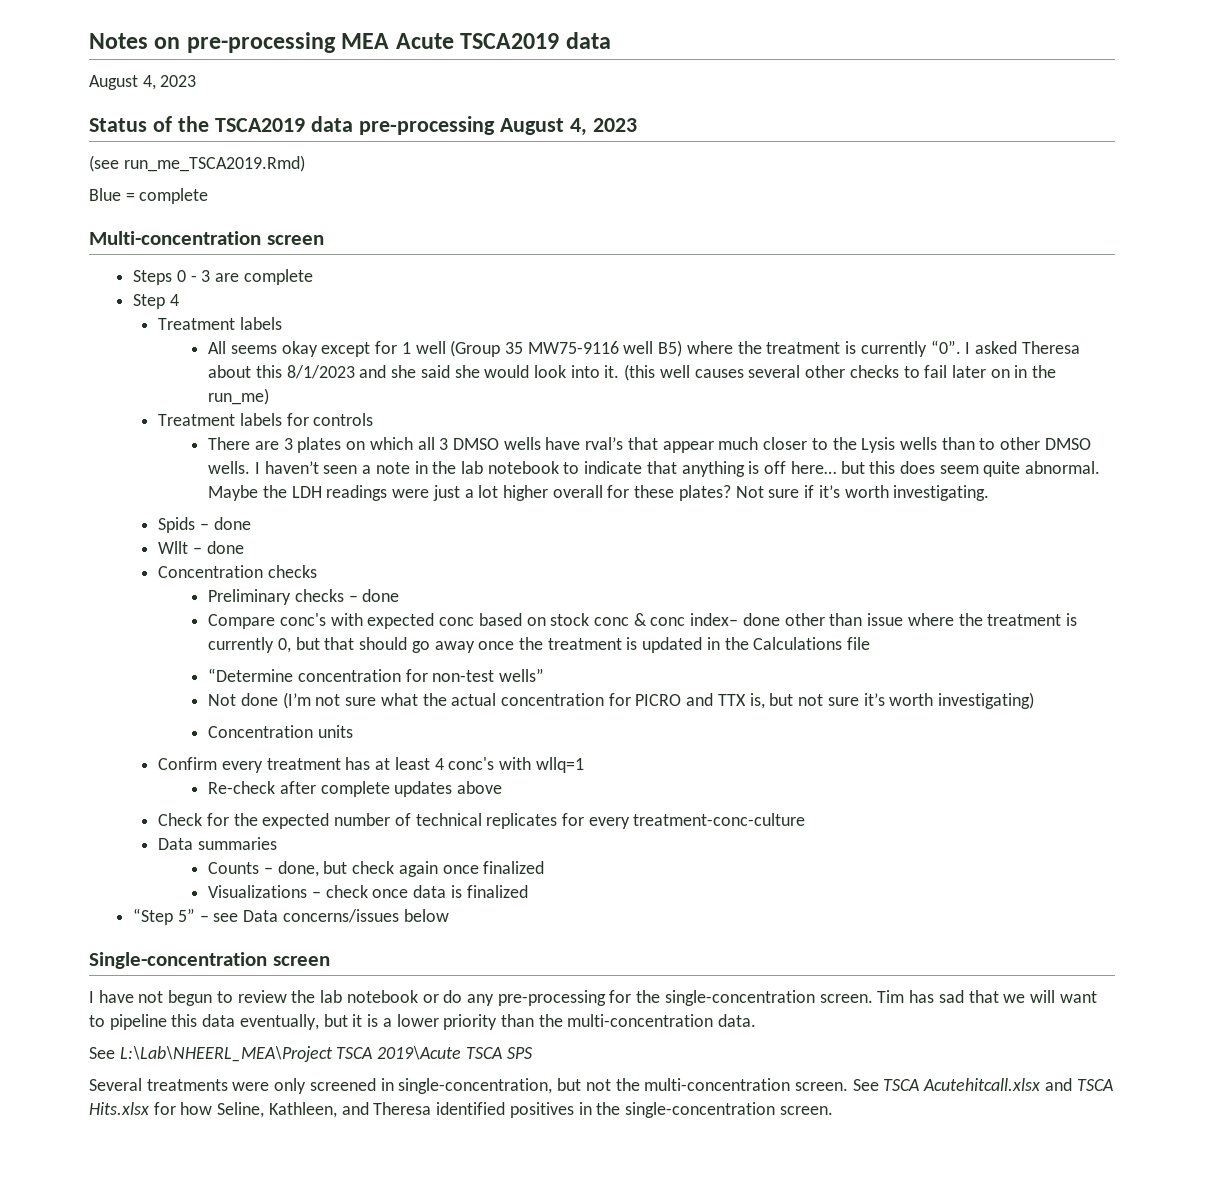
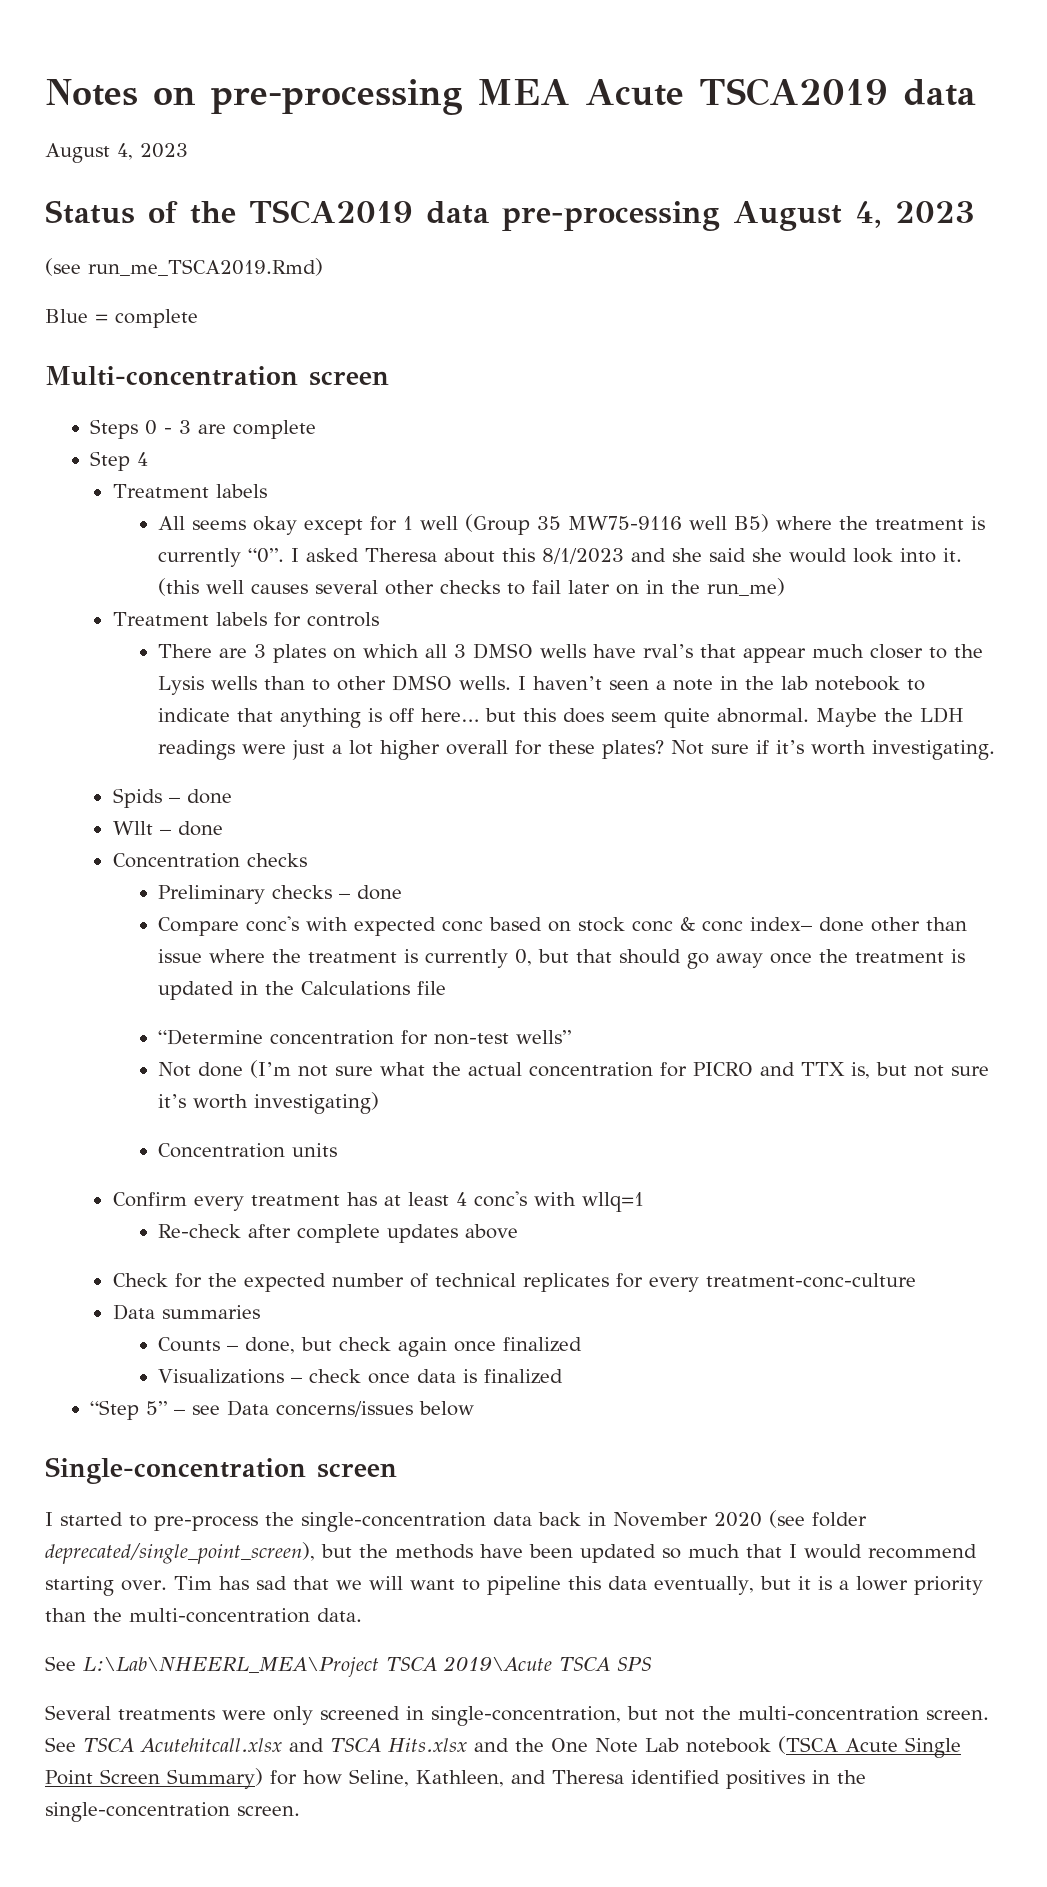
- I have not begun to review the lab notebook or do any pre-processing for the single-concentration screen.
+ I started to pre-process the single-concentration data back in November 2020 (see folder deprecated/single_point_screen), but the methods have been updated so much that I would recommend starting over.
- See TSCA Acutehitcall.xlsx and TSCA Hits.xlsx for how Seline, Kathleen, and Theresa identified positives in the single-concentration screen.
+ See TSCA Acutehitcall.xlsx and TSCA Hits.xlsx and the One Note Lab notebook (TSCA Acute Single Point Screen Summary) for how Seline, Kathleen, and Theresa identified positives in the single-concentration screen.

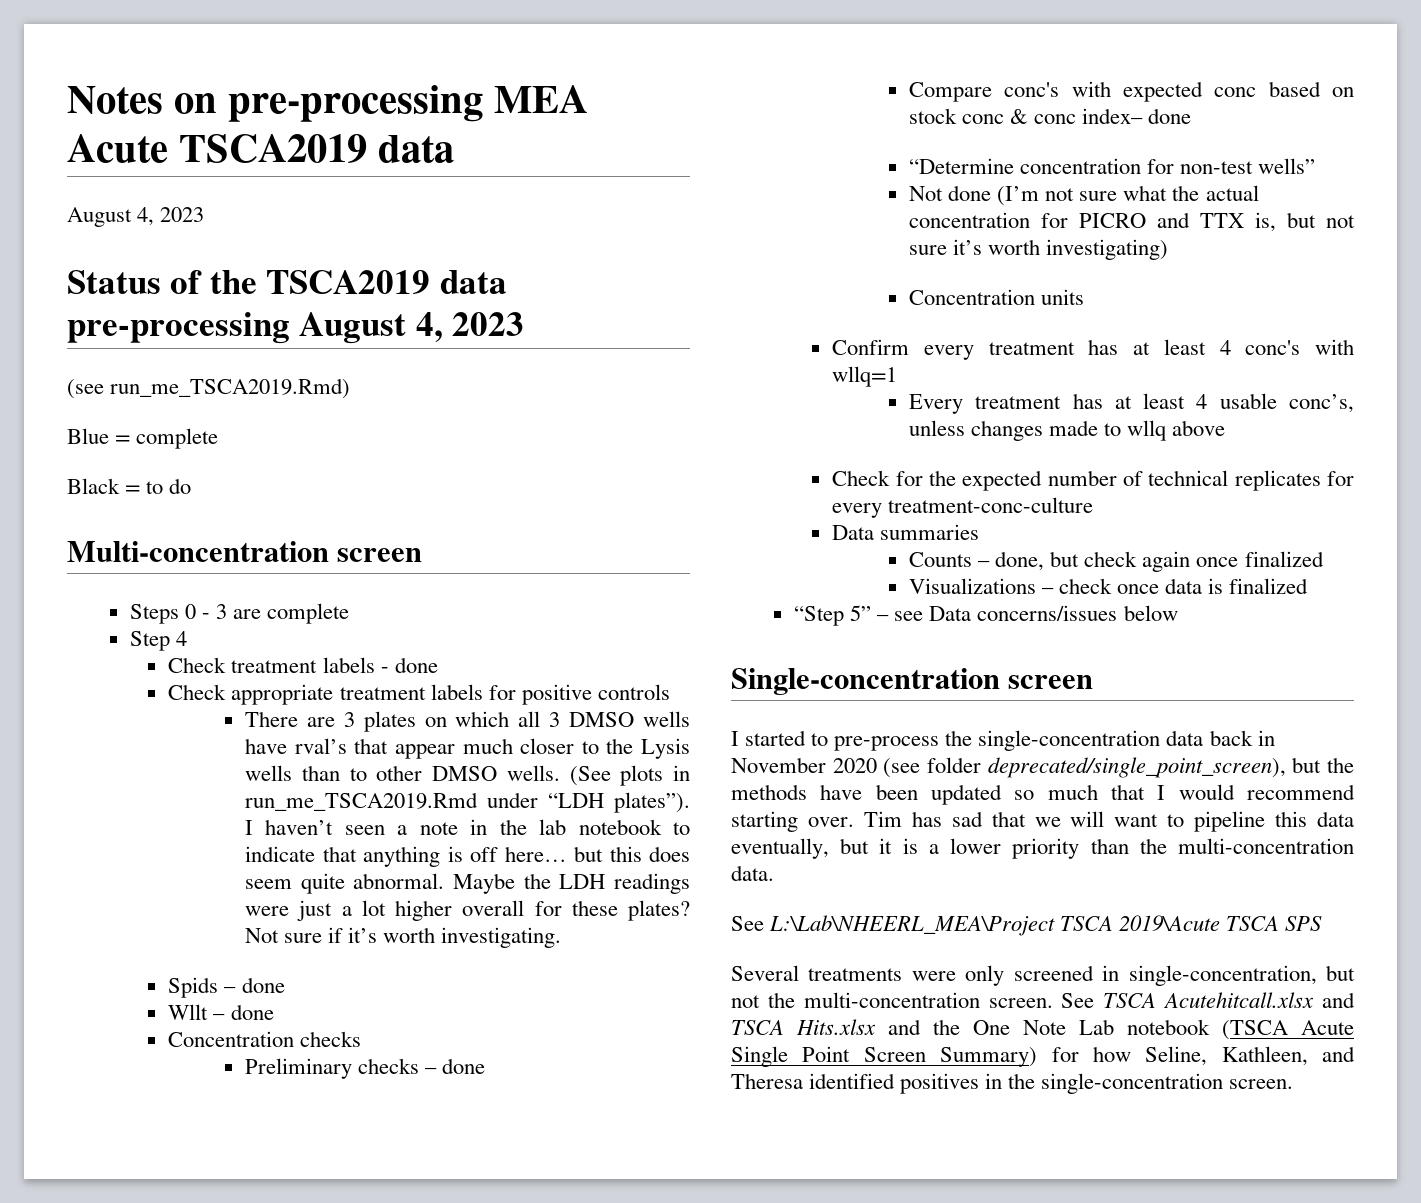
+ Black = to do
  Step 4
- Treatment labels
- All seems okay except for 1 well (Group 35 MW75-9116 well B5) where the treatment is currently “0”. I asked Theresa about this 8/1/2023 and she said she would look into it. (this well causes several other checks to fail later on in the run_me)
- Treatment labels for controls
+ Check treatment labels - done
+ Check appropriate treatment labels for positive controls
+ (See plots in run_me_TSCA2019.Rmd under “LDH plates”).
- Compare conc's with expected conc based on stock conc & conc index– done other than issue where the treatment is currently 0, but that should go away once the treatment is updated in the Calculations file
+ Compare conc's with expected conc based on stock conc & conc index– done
- Re-check after complete updates above
+ Every treatment has at least 4 usable conc’s, unless changes made to wllq above

